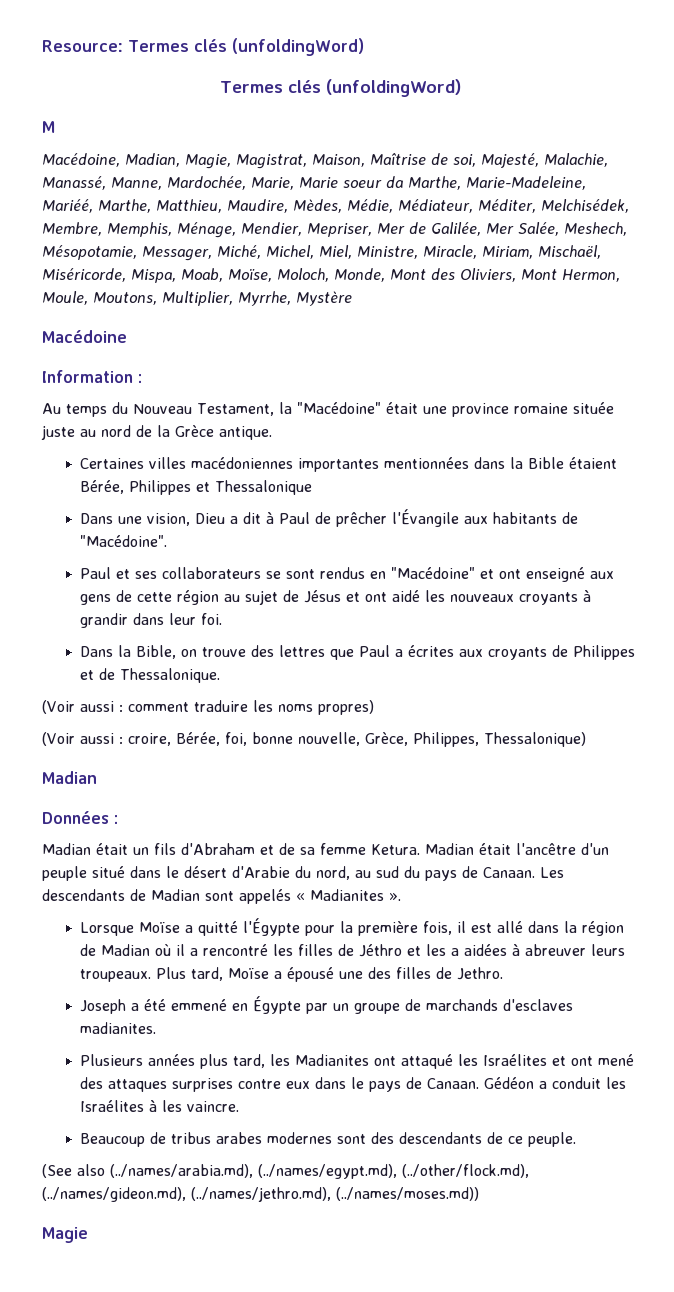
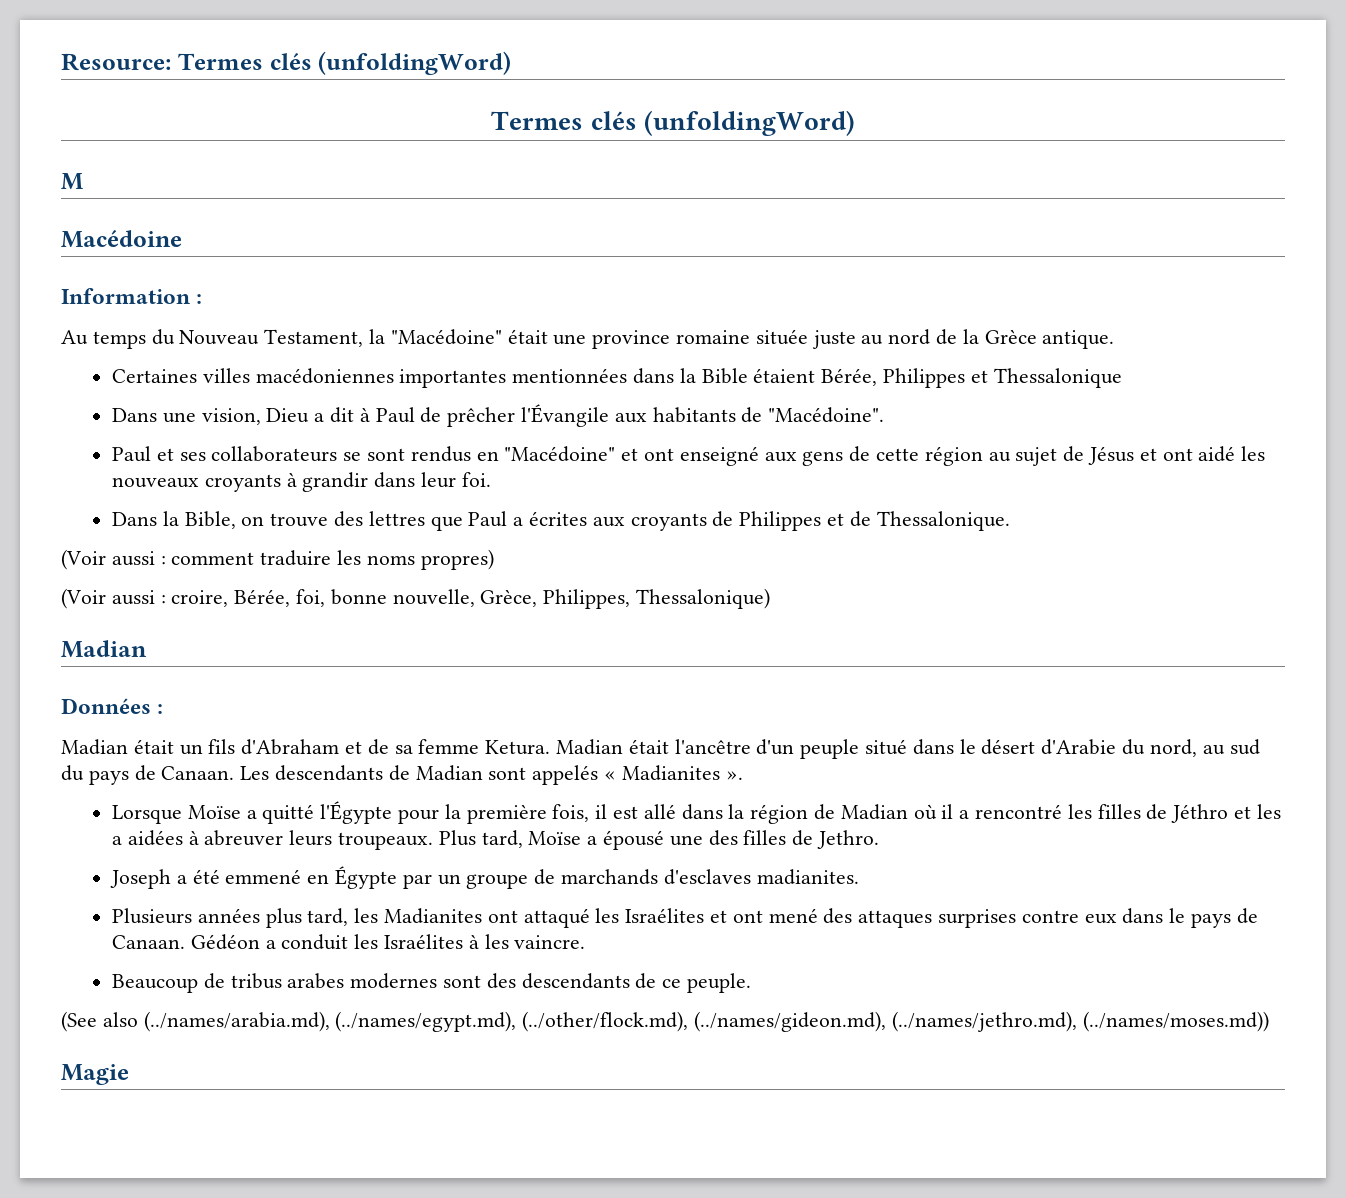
- Macédoine, Madian, Magie, Magistrat, Maison, Maîtrise de soi, Majesté, Malachie, Manassé, Manne, Mardochée, Marie, Marie soeur da Marthe, Marie-Madeleine, Mariéé, Marthe, Matthieu, Maudire, Mèdes, Médie, Médiateur, Méditer, Melchisédek, Membre, Memphis, Ménage, Mendier, Mepriser, Mer de Galilée, Mer Salée, Meshech, Mésopotamie, Messager, Miché, Michel, Miel, Ministre, Miracle, Miriam, Mischaël, Miséricorde, Mispa, Moab, Moïse, Moloch, Monde, Mont des Oliviers, Mont Hermon, Moule, Moutons, Multiplier, Myrrhe, Mystère

